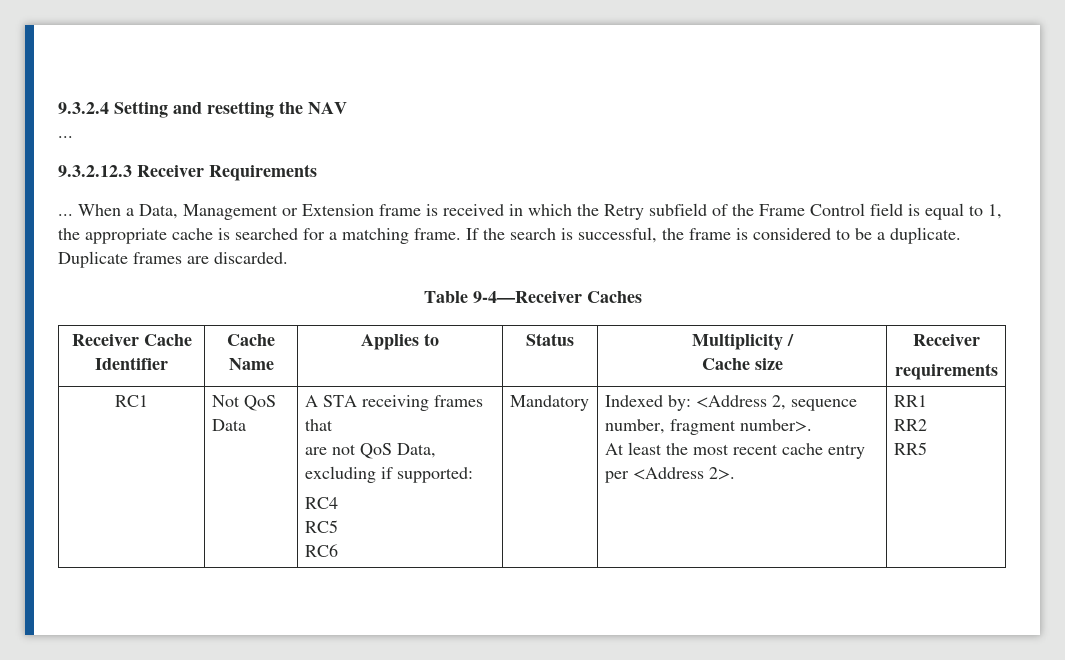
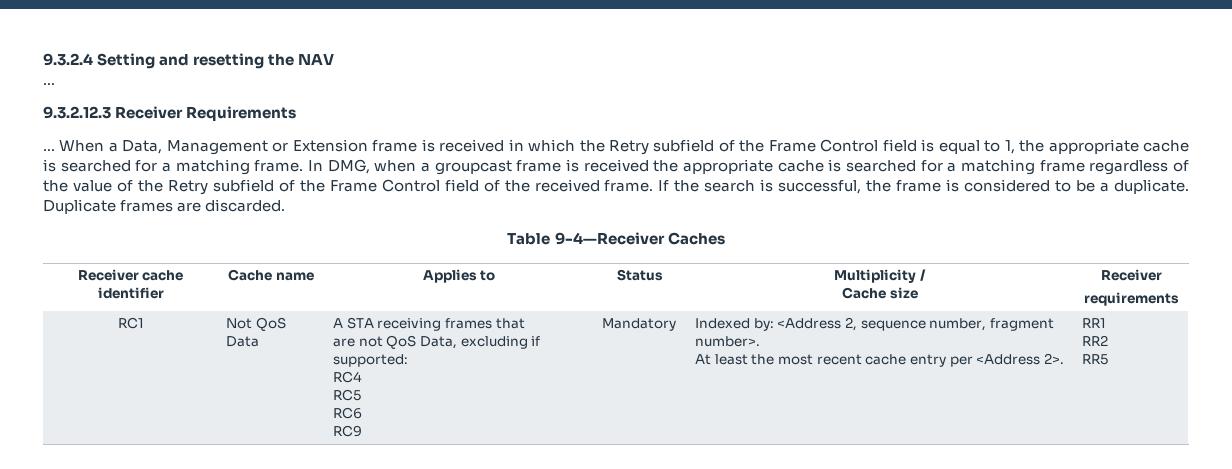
+ In DMG, when a groupcast frame is received the appropriate cache is searched for a matching frame regardless of the value of the Retry subfield of the Frame Control field of the received frame.
- Receiver Cache Identifier | Cache Name | Applies to | Status | Multiplicity /
+ Receiver cache identifier | Cache name | Applies to | Status | Multiplicity /
+ RC9

